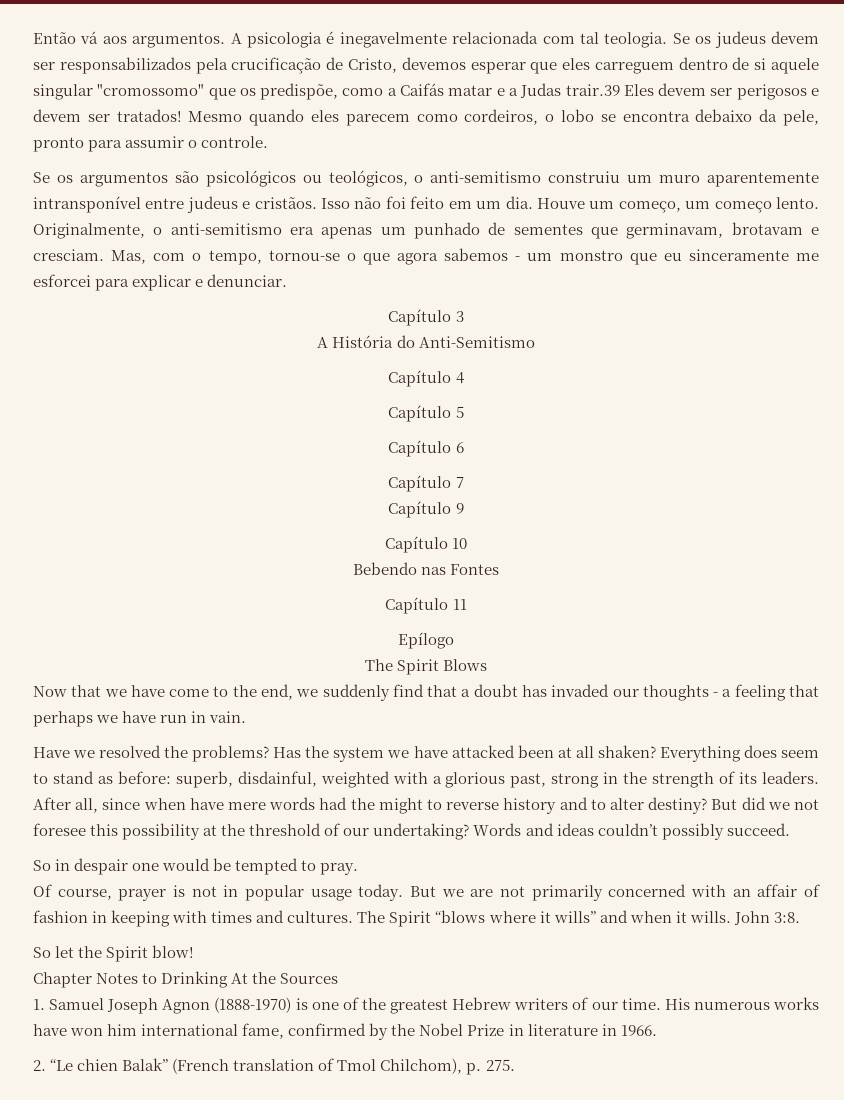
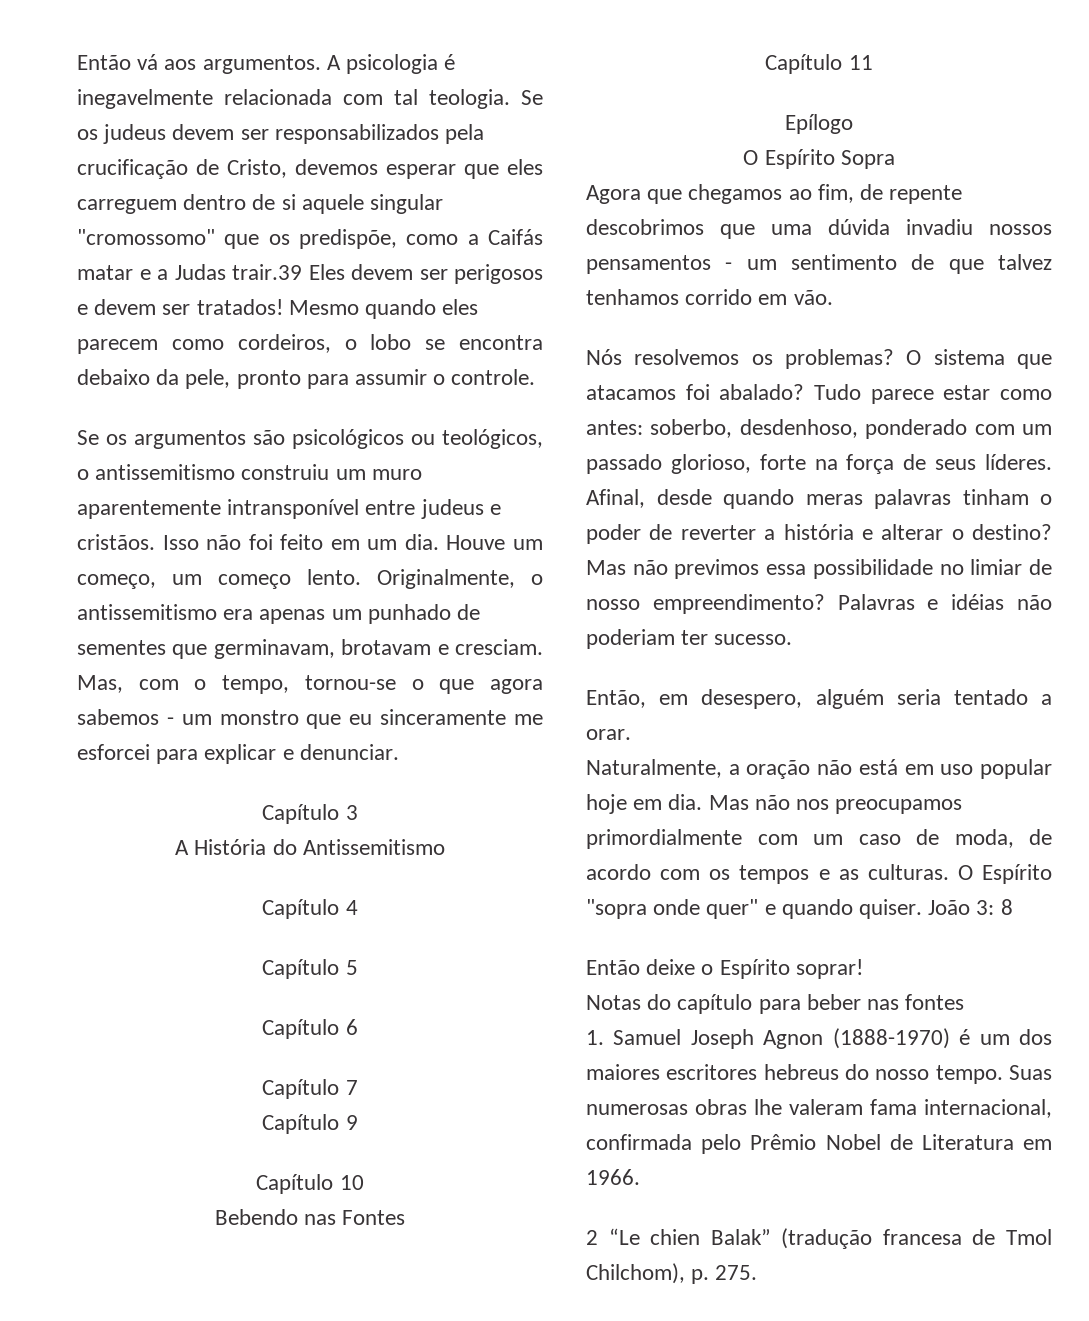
- Se os argumentos são psicológicos ou teológicos, o anti-semitismo construiu um muro aparentemente intransponível entre judeus e cristãos.
+ Se os argumentos são psicológicos ou teológicos, o antissemitismo construiu um muro aparentemente intransponível entre judeus e cristãos.
- Originalmente, o anti-semitismo era apenas um punhado de sementes que germinavam, brotavam e cresciam.
+ Originalmente, o antissemitismo era apenas um punhado de sementes que germinavam, brotavam e cresciam.
- A História do Anti-Semitismo
+ A História do Antissemitismo
- The Spirit Blows
- Now that we have come to the end, we suddenly find that a doubt has invaded our thoughts - a feeling that perhaps we have run in vain.
- Have we resolved the problems? Has the system we have attacked been at all shaken? Everything does seem to stand as before: superb, disdainful, weighted with a glorious past, strong in the strength of its leaders. After all, since when have mere words had the might to reverse history and to alter destiny? But did we not foresee this possibility at the threshold of our undertaking? Words and ideas couldn’t possibly succeed.
- So in despair one would be tempted to pray.
- Of course, prayer is not in popular usage today. But we are not primarily concerned with an affair of fashion in keeping with times and cultures. The Spirit “blows where it wills” and when it wills. John 3:8.
- So let the Spirit blow!
- Chapter Notes to Drinking At the Sources
+ O Espírito Sopra
+ Agora que chegamos ao fim, de repente descobrimos que uma dúvida invadiu nossos pensamentos - um sentimento de que talvez tenhamos corrido em vão.
+ Nós resolvemos os problemas? O sistema que atacamos foi abalado? Tudo parece estar como antes: soberbo, desdenhoso, ponderado com um passado glorioso, forte na força de seus líderes. Afinal, desde quando meras palavras tinham o poder de reverter a história e alterar o destino? Mas não previmos essa possibilidade no limiar de nosso empreendimento? Palavras e idéias não poderiam ter sucesso.
+ Então, em desespero, alguém seria tentado a orar.
+ Naturalmente, a oração não está em uso popular hoje em dia. Mas não nos preocupamos primordialmente com um caso de moda, de acordo com os tempos e as culturas. O Espírito "sopra onde quer" e quando quiser. João 3: 8
+ Então deixe o Espírito soprar!
+ Notas do capítulo para beber nas fontes
- 1. Samuel Joseph Agnon (1888-1970) is one of the greatest Hebrew writers of our time. His numerous works have won him international fame, confirmed by the Nobel Prize in literature in 1966.
+ 1. Samuel Joseph Agnon (1888-1970) é um dos maiores escritores hebreus do nosso tempo. Suas numerosas obras lhe valeram fama internacional, confirmada pelo Prêmio Nobel de Literatura em 1966.
- 2. “Le chien Balak” (French translation of Tmol Chilchom), p. 275.
+ 2 “Le chien Balak” (tradução francesa de Tmol Chilchom), p. 275.

